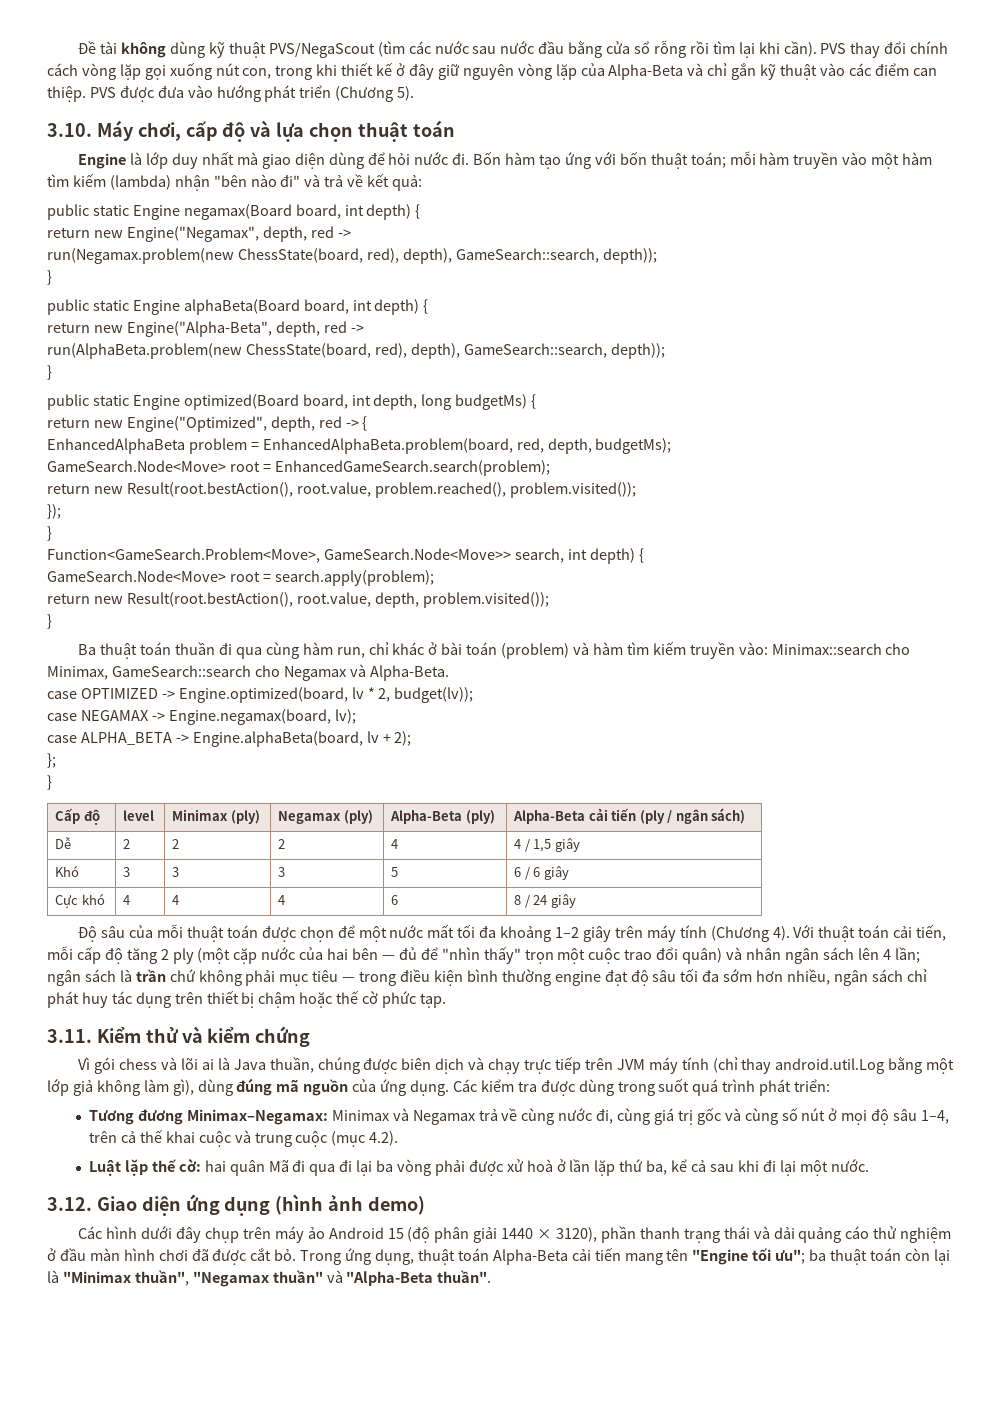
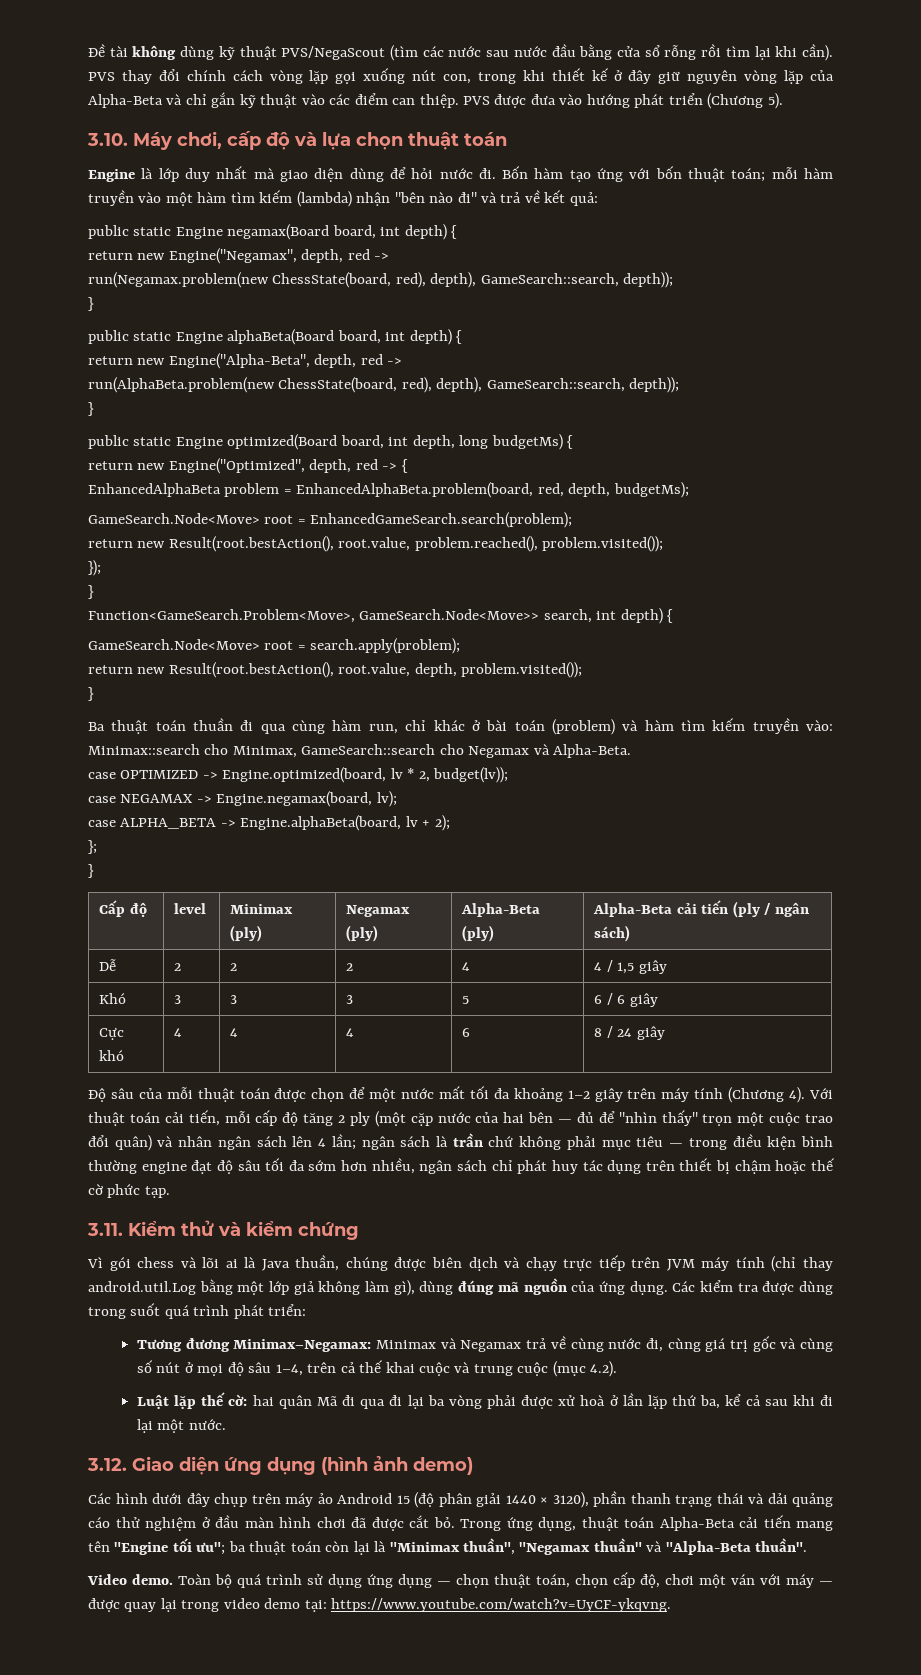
+ Video demo. Toàn bộ quá trình sử dụng ứng dụng — chọn thuật toán, chọn cấp độ, chơi một ván với máy — được quay lại trong video demo tại: https://www.youtube.com/watch?v=UyCF-ykqvng.

